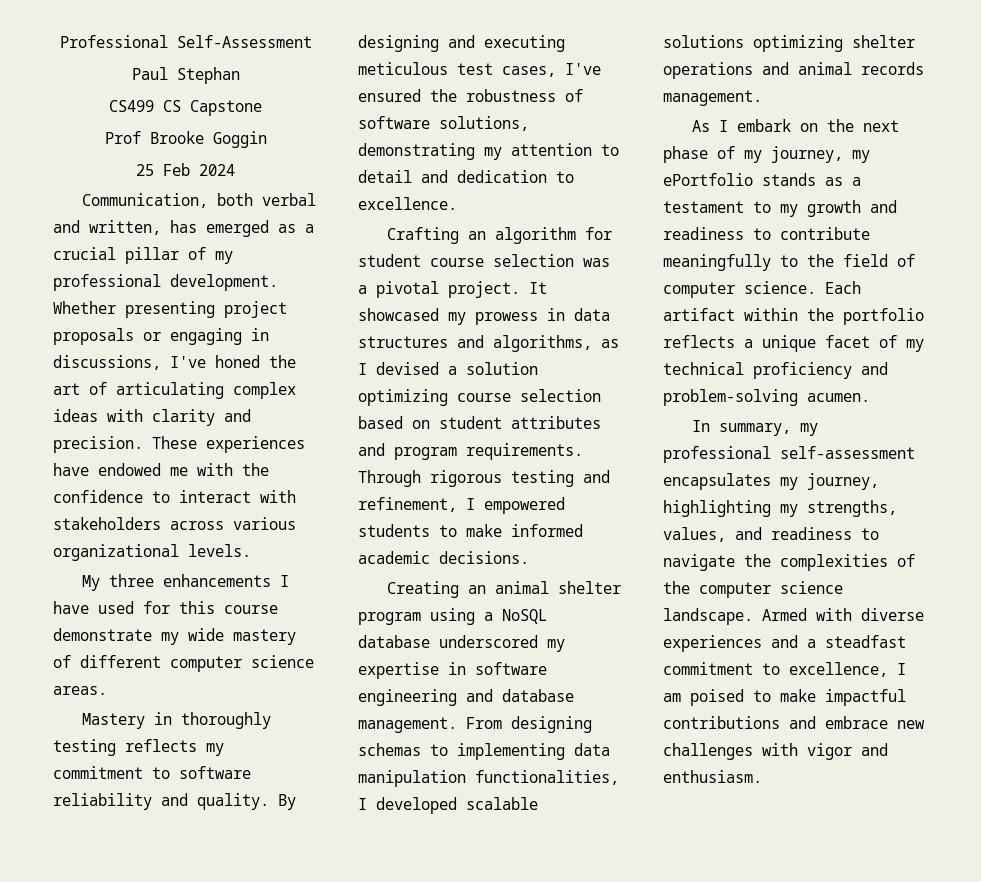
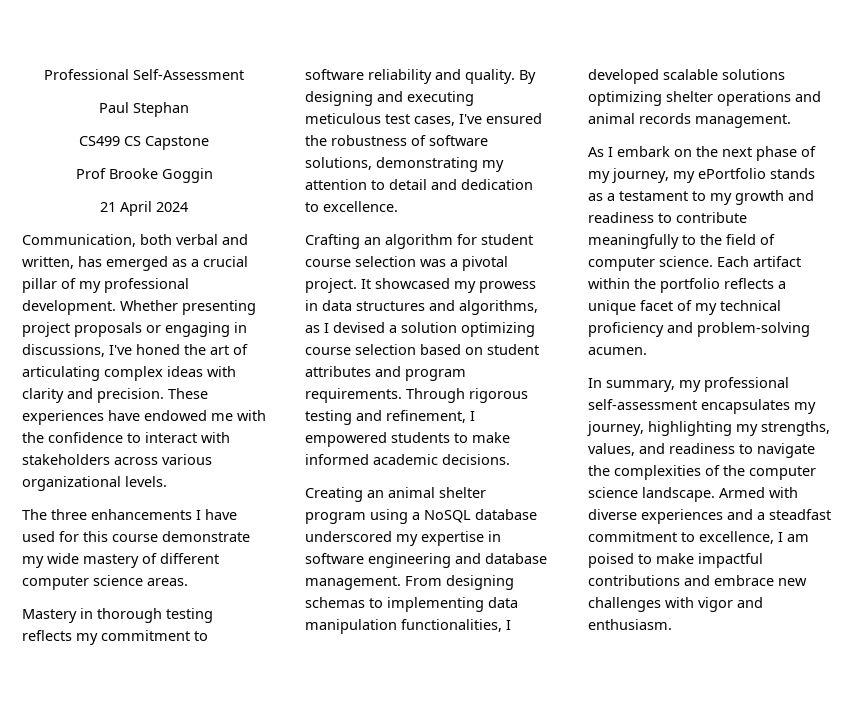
- 25 Feb 2024
+ 21 April 2024
- My three enhancements I have used for this course demonstrate my wide mastery of different computer science areas.
+ The three enhancements I have used for this course demonstrate my wide mastery of different computer science areas.
- Mastery in thoroughly testing reflects my commitment to software reliability and quality.
+ Mastery in thorough testing reflects my commitment to software reliability and quality.

